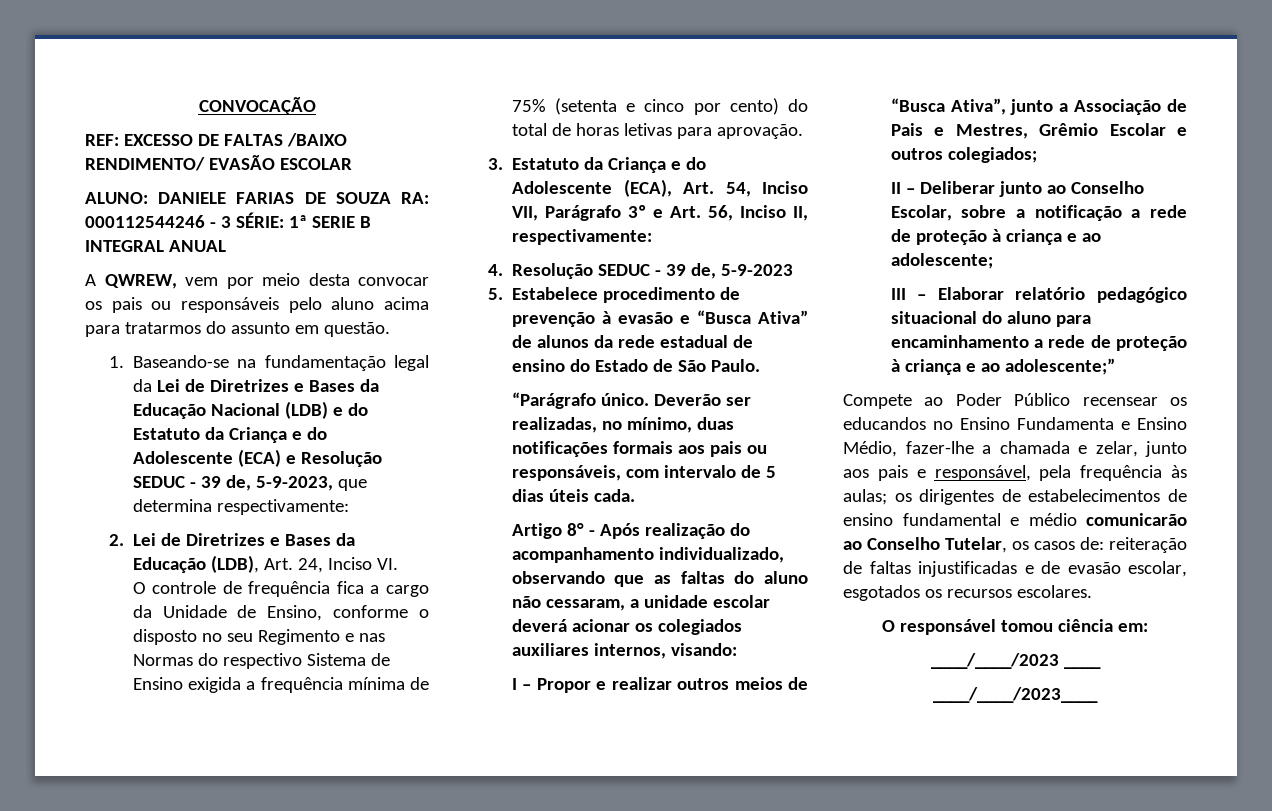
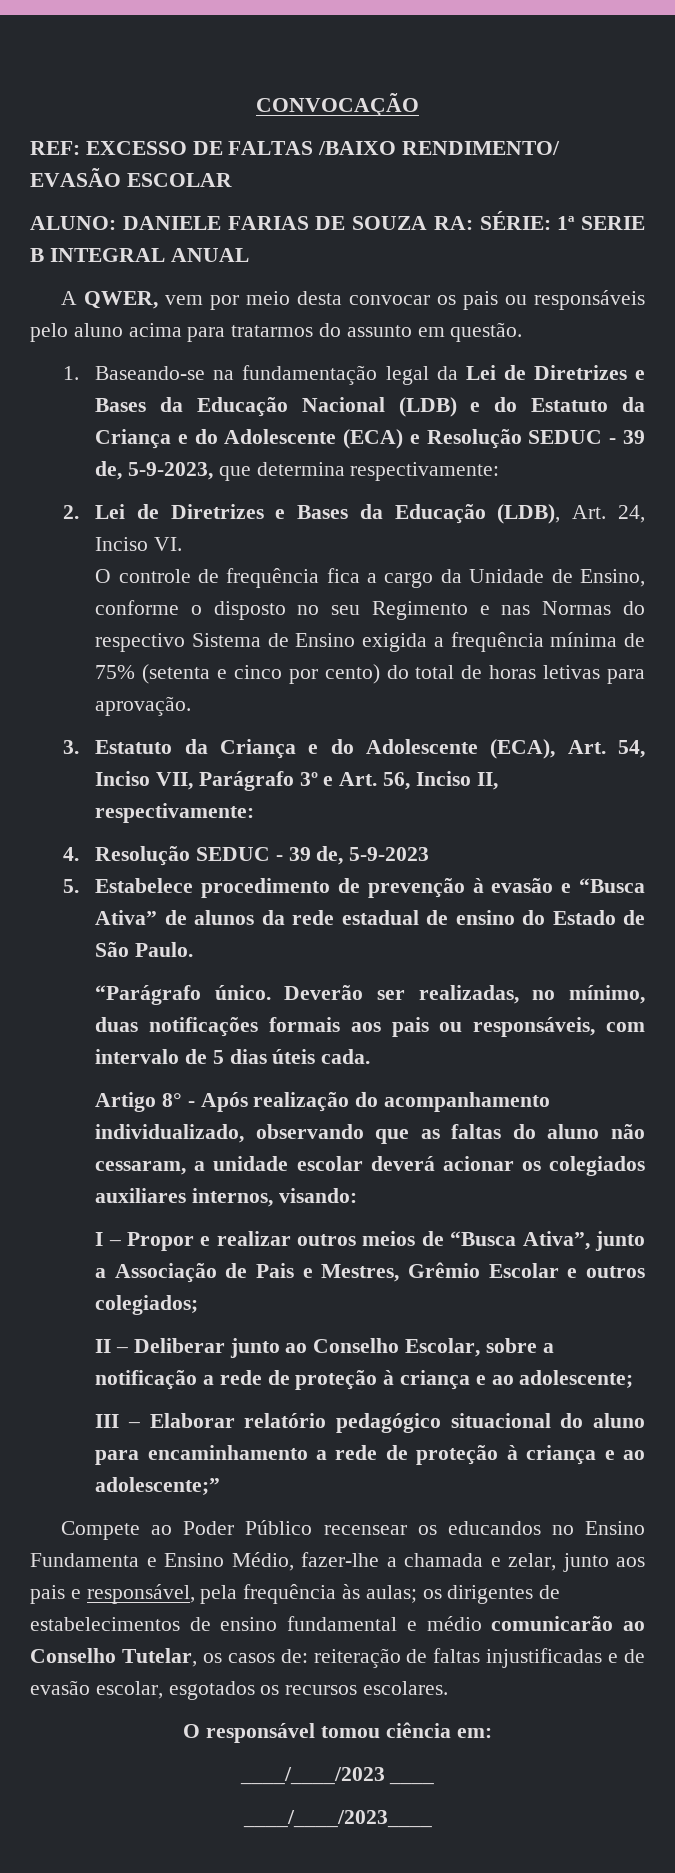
- ALUNO: DANIELE FARIAS DE SOUZA RA: 000112544246 - 3 SÉRIE: 1ª SERIE B INTEGRAL ANUAL
+ ALUNO: DANIELE FARIAS DE SOUZA RA: SÉRIE: 1ª SERIE B INTEGRAL ANUAL
- A QWREW, vem por meio desta convocar os pais ou responsáveis pelo aluno acima para tratarmos do assunto em questão.
+ A QWER, vem por meio desta convocar os pais ou responsáveis pelo aluno acima para tratarmos do assunto em questão.

